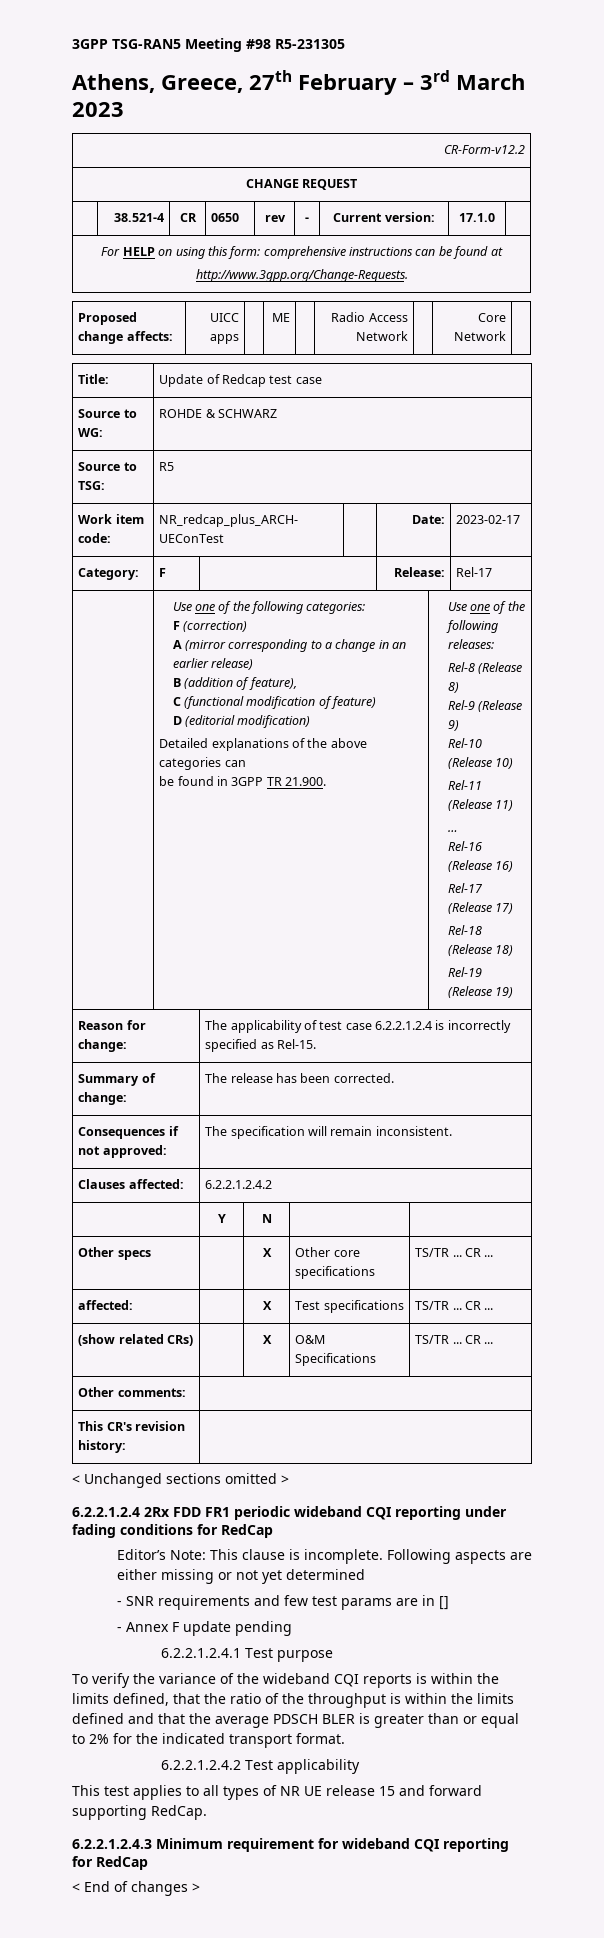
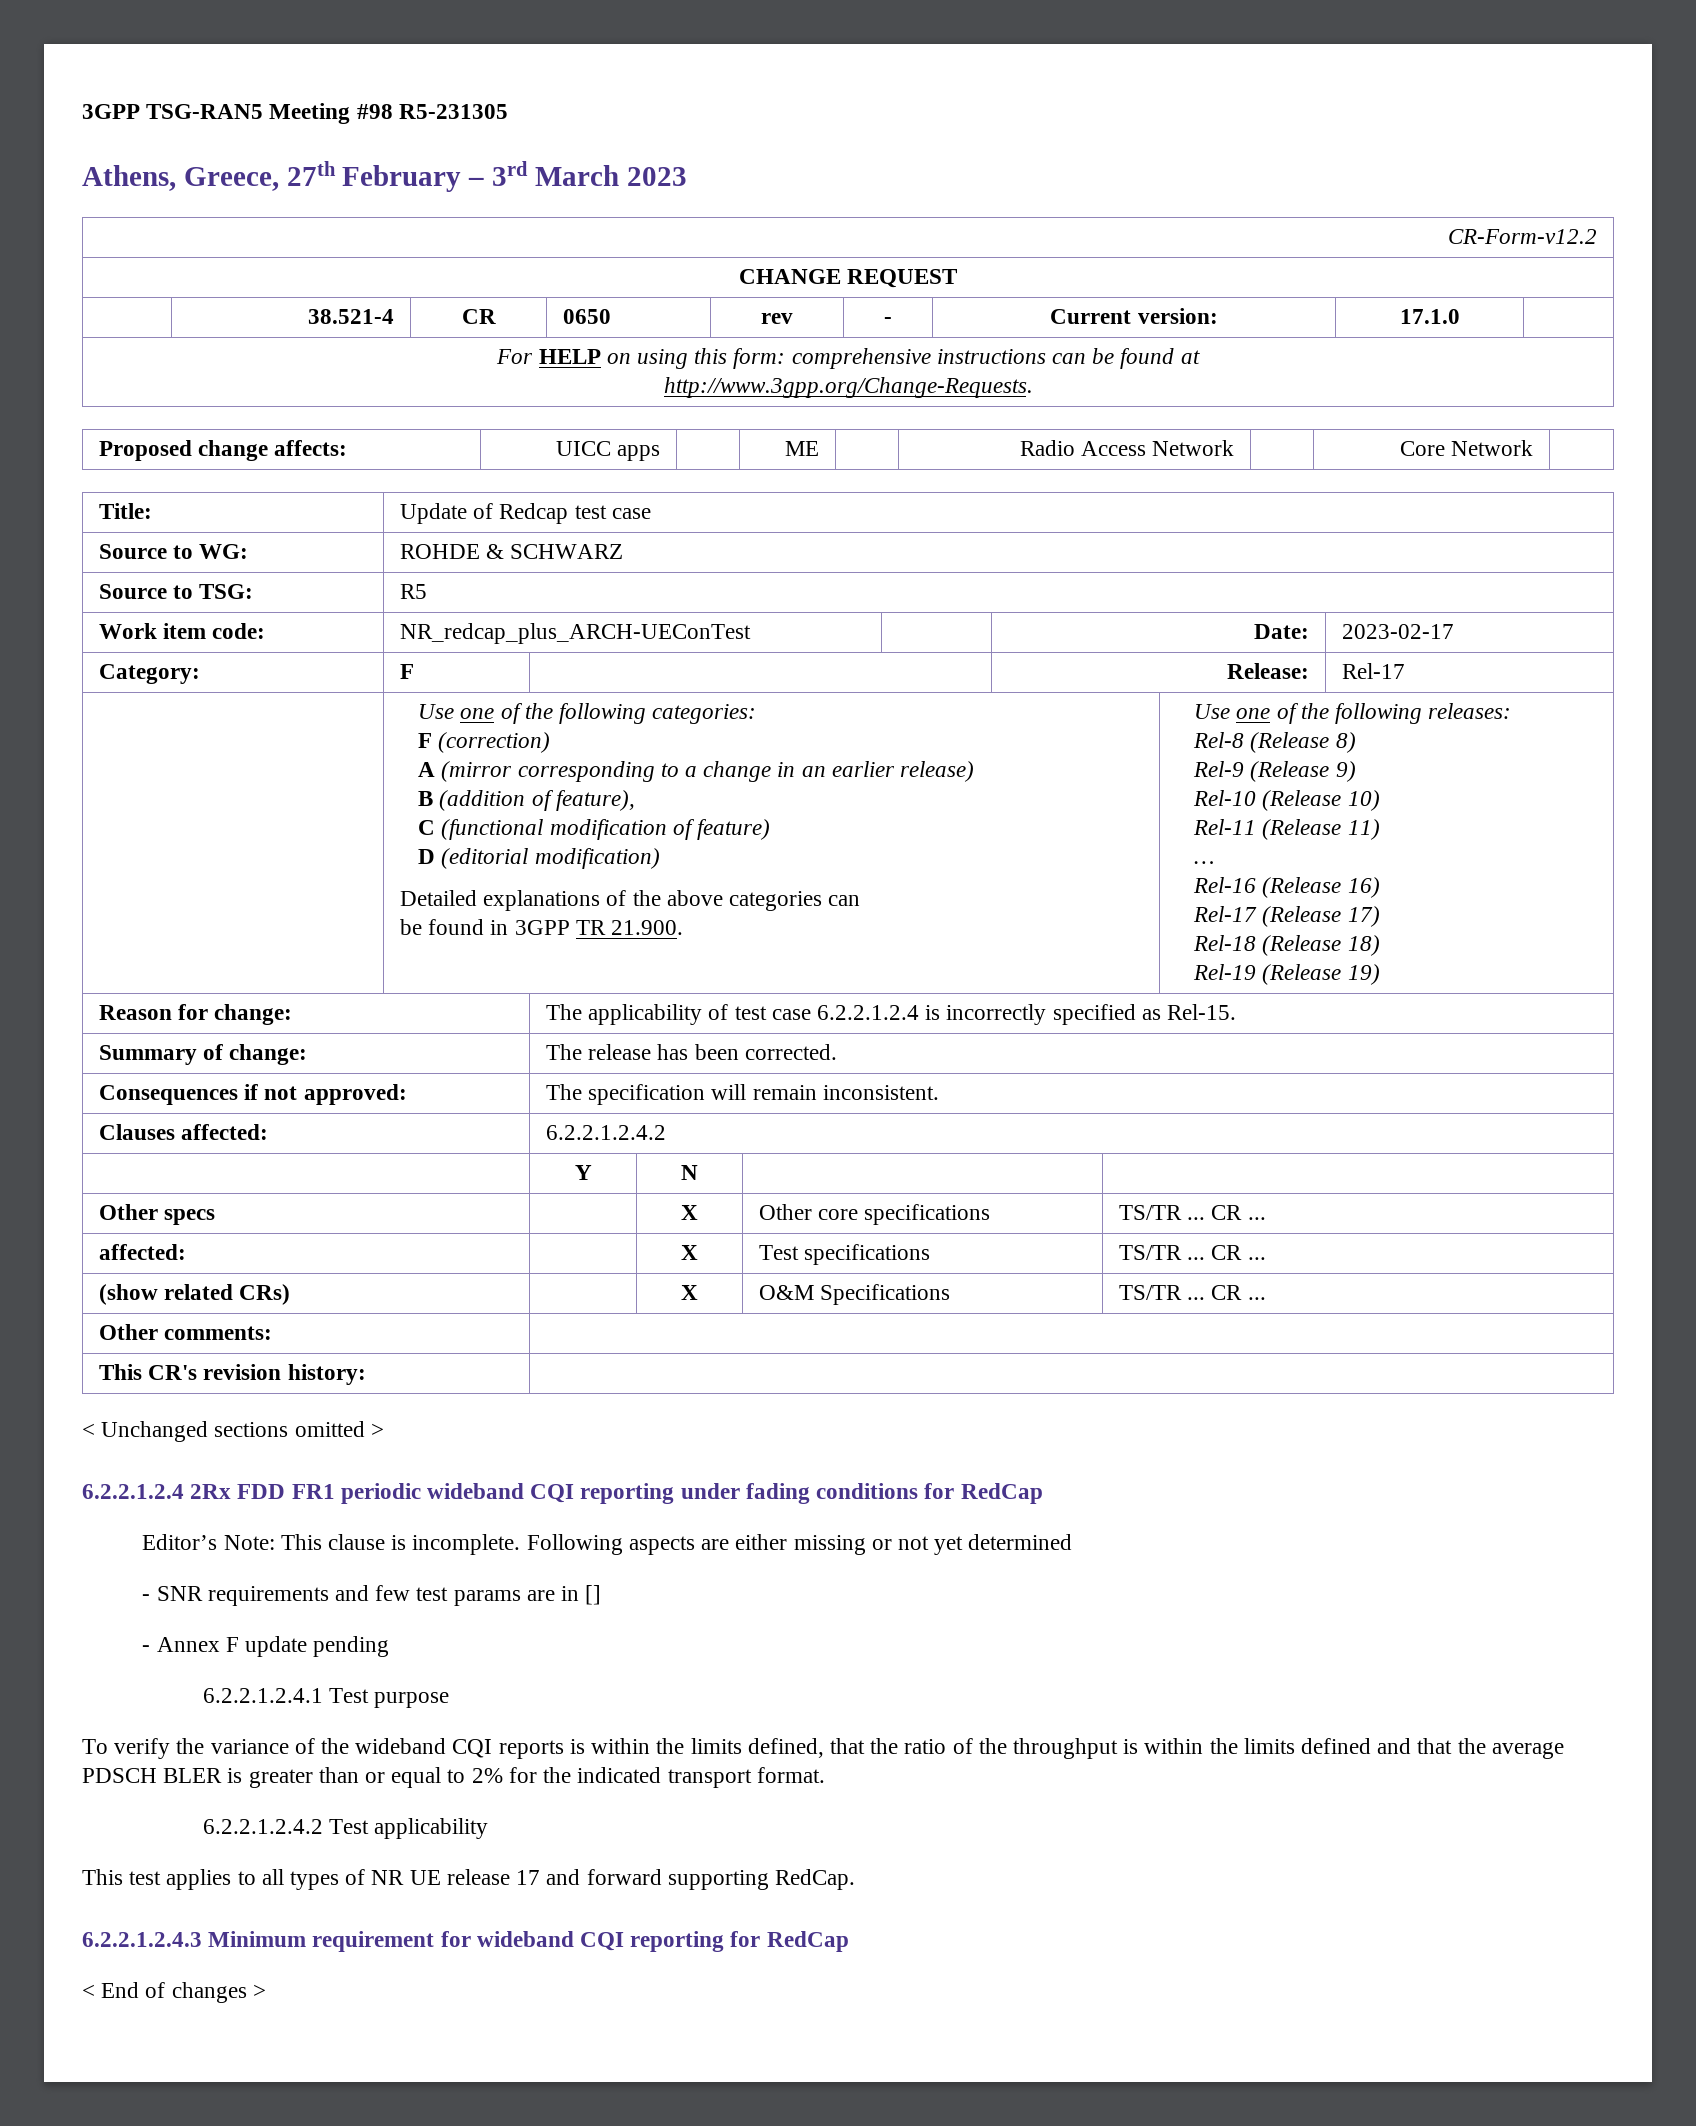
- This test applies to all types of NR UE release 15 and forward supporting RedCap.
+ This test applies to all types of NR UE release 17 and forward supporting RedCap.

